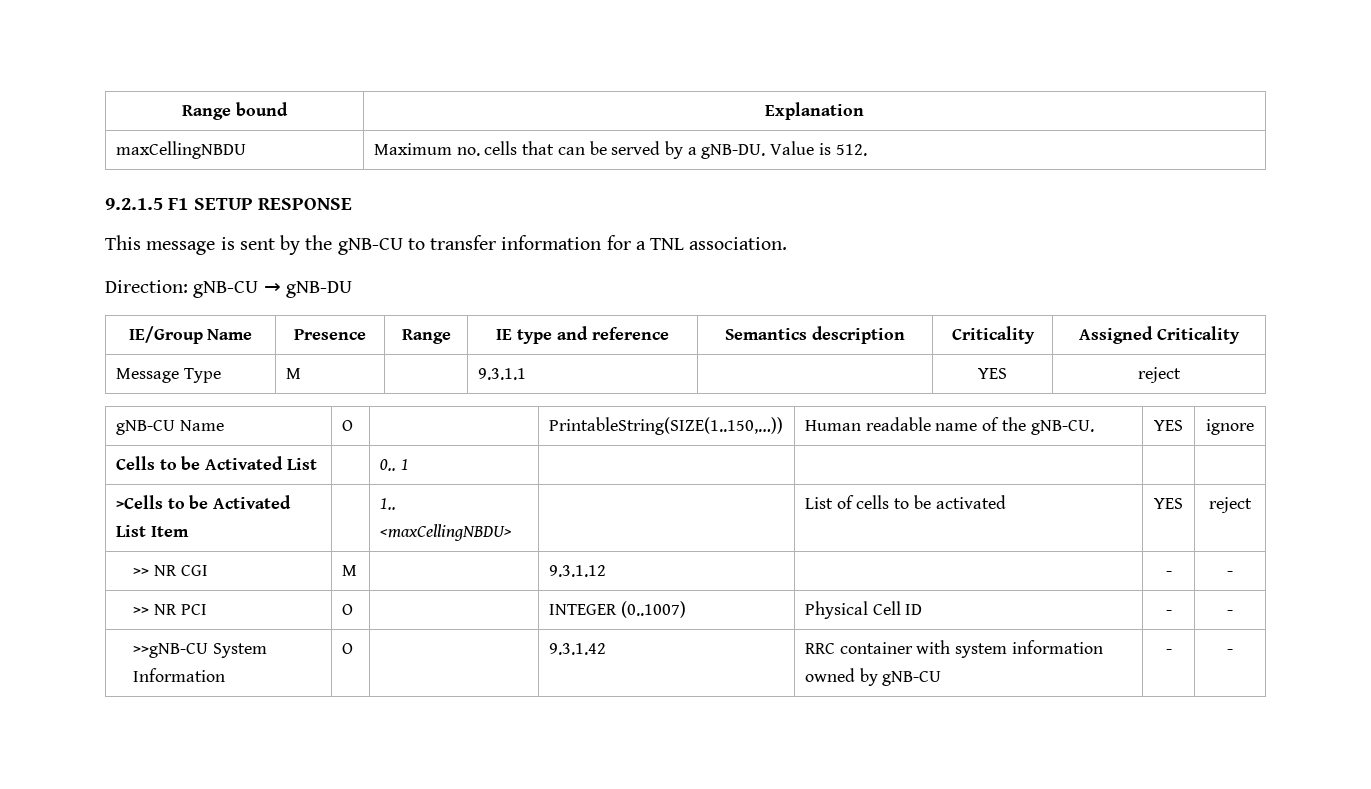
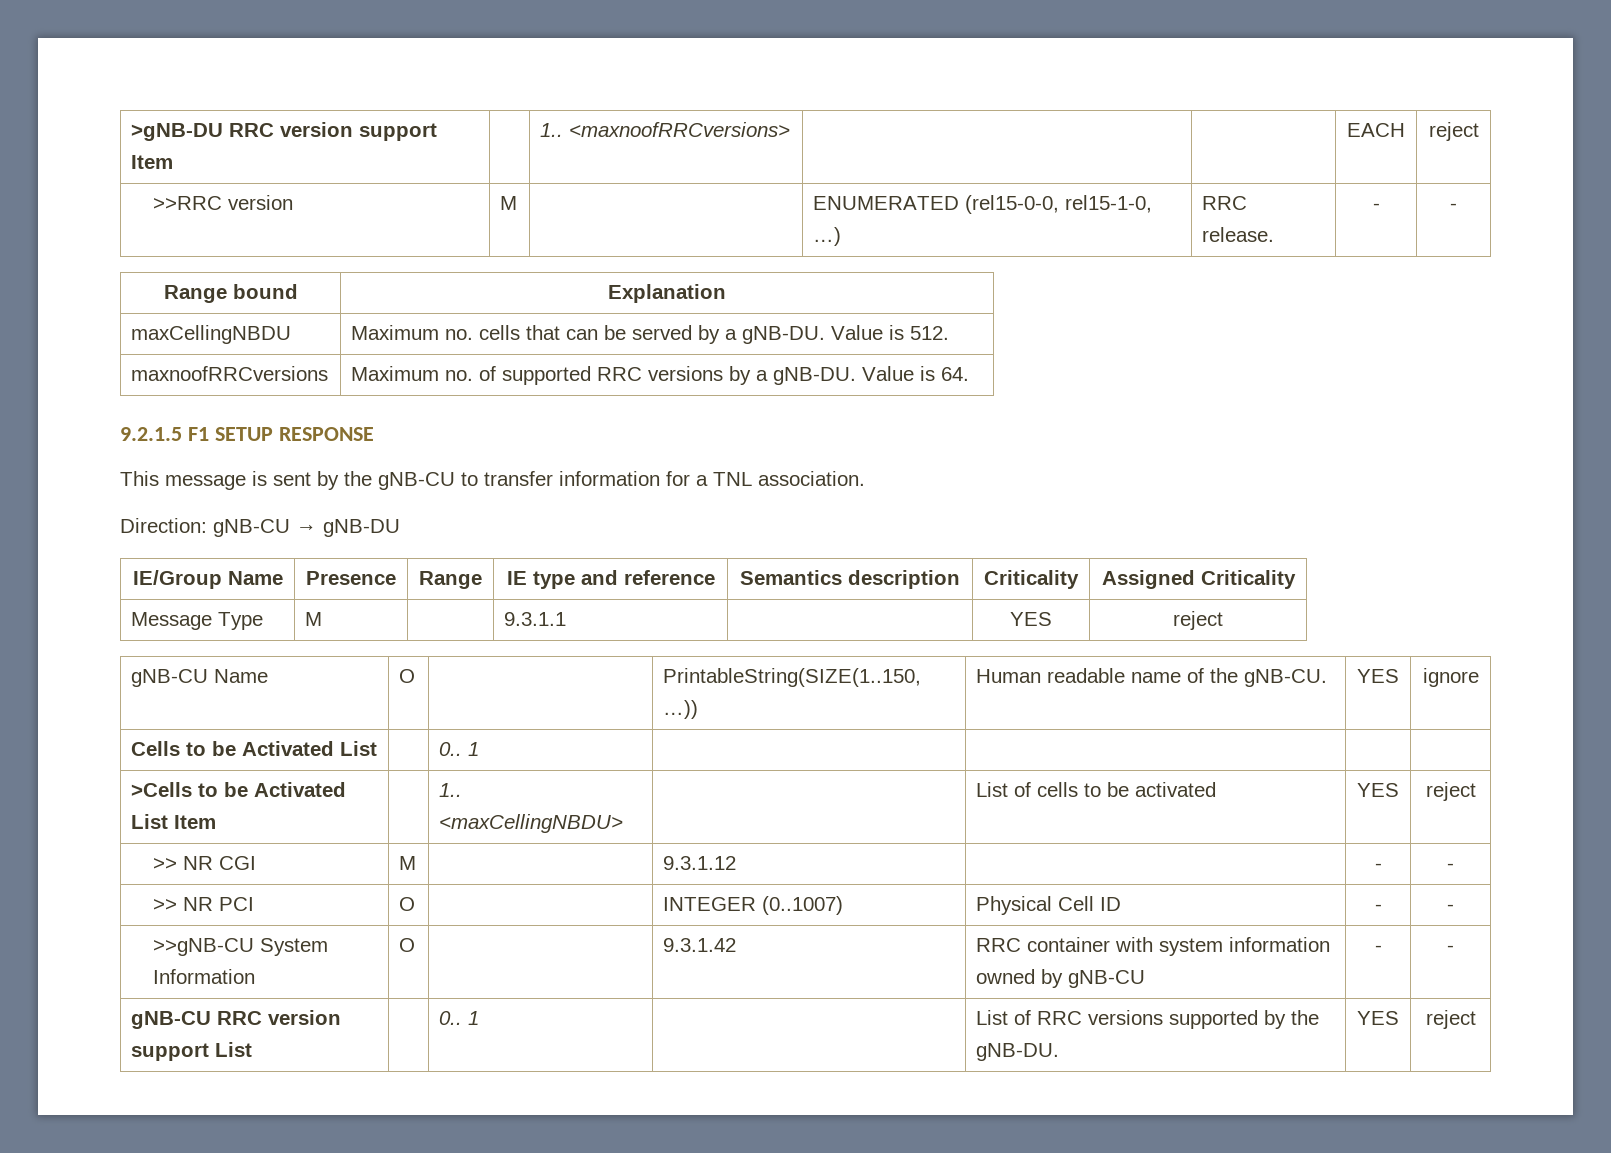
+ >gNB-DU RRC version support Item | | 1.. <maxnoofRRCversions> | | | EACH | reject
+ >>RRC version | M | | ENUMERATED (rel15-0-0, rel15-1-0, …) | RRC release. | - | -
+ maxnoofRRCversions | Maximum no. of supported RRC versions by a gNB-DU. Value is 64.
+ gNB-CU RRC version support List | | 0.. 1 | | List of RRC versions supported by the gNB-DU. | YES | reject

